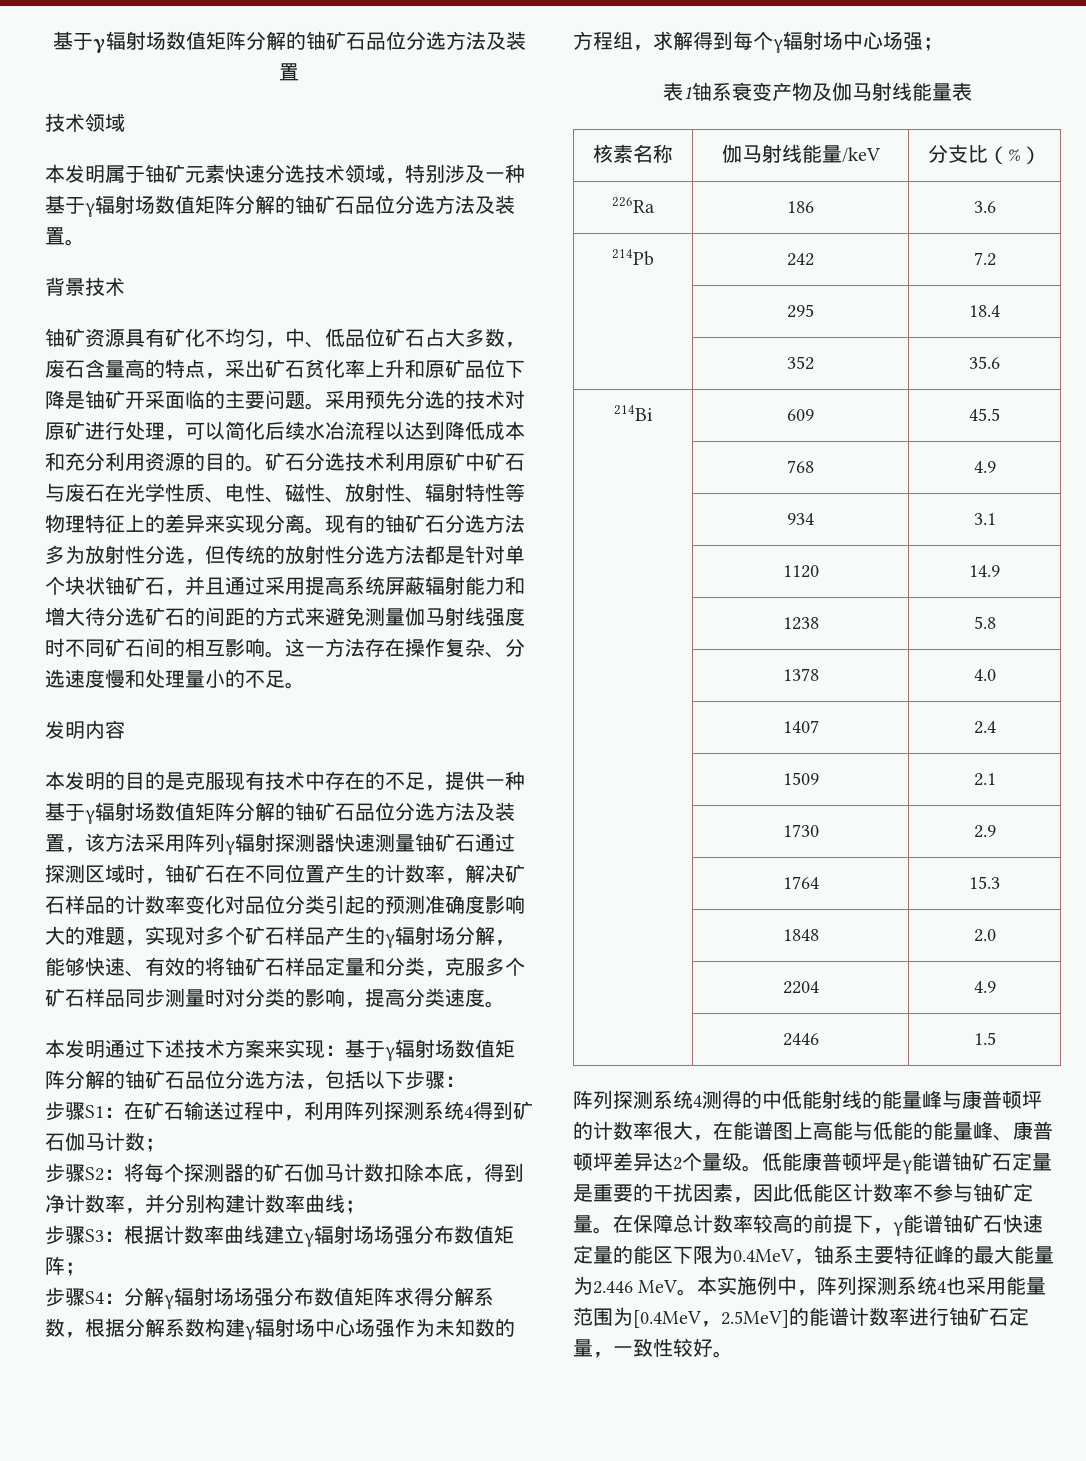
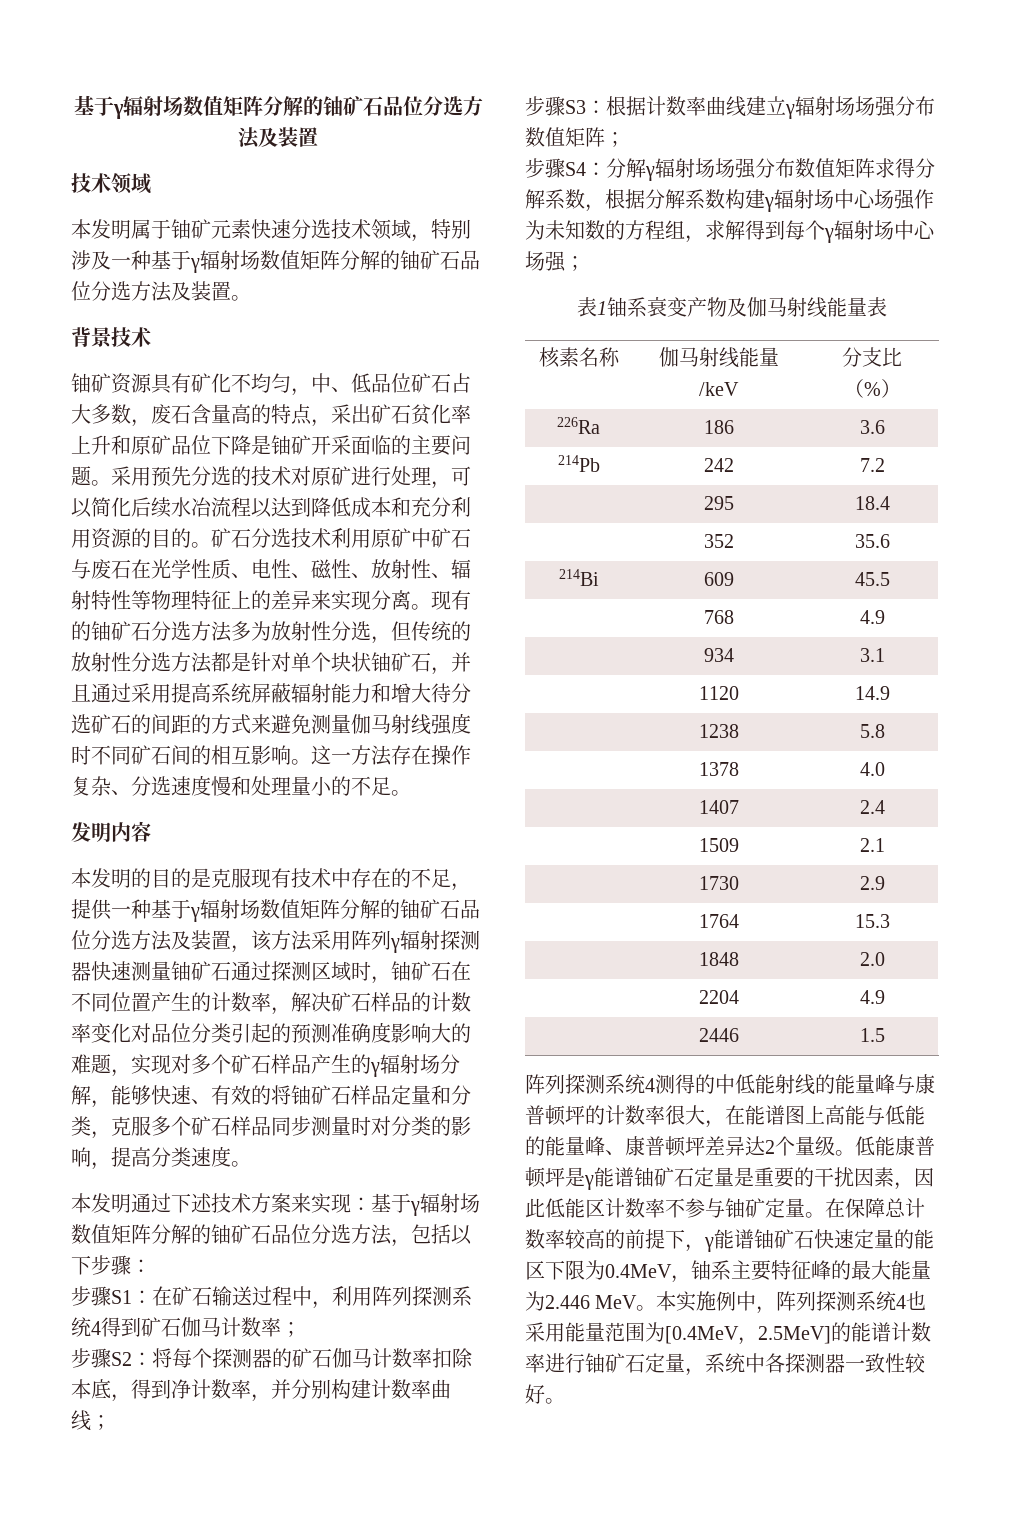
- 步骤S1：在矿石输送过程中，利用阵列探测系统4得到矿石伽马计数；
+ 步骤S1：在矿石输送过程中，利用阵列探测系统4得到矿石伽马计数率；
- 步骤S2：将每个探测器的矿石伽马计数扣除本底，得到净计数率，并分别构建计数率曲线；
+ 步骤S2：将每个探测器的矿石伽马计数率扣除本底，得到净计数率，并分别构建计数率曲线；
- 本实施例中，阵列探测系统4也采用能量范围为[0.4MeV，2.5MeV]的能谱计数率进行铀矿石定量，一致性较好。
+ 本实施例中，阵列探测系统4也采用能量范围为[0.4MeV，2.5MeV]的能谱计数率进行铀矿石定量，系统中各探测器一致性较好。

